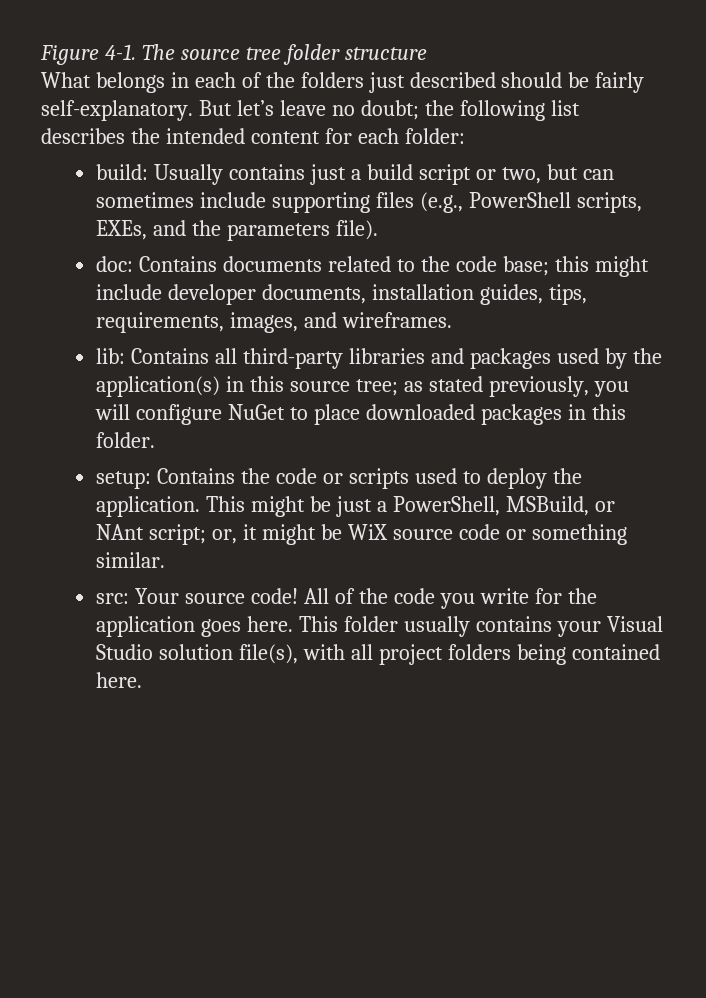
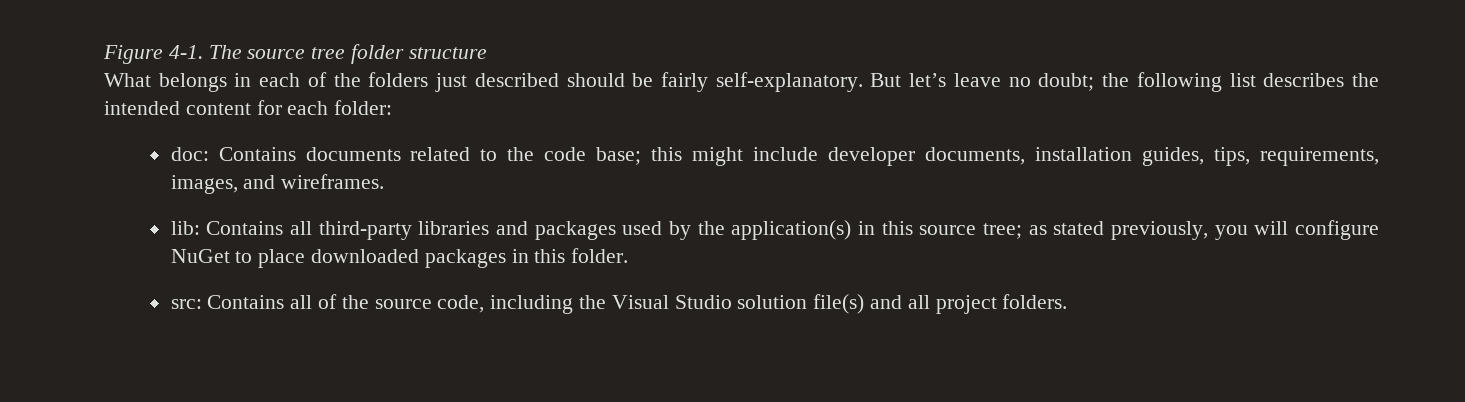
- build: Usually contains just a build script or two, but can sometimes include supporting files (e.g., PowerShell scripts, EXEs, and the parameters file).
- setup: Contains the code or scripts used to deploy the application. This might be just a PowerShell, MSBuild, or NAnt script; or, it might be WiX source code or something similar.
- src: Your source code! All of the code you write for the application goes here. This folder usually contains your Visual Studio solution file(s), with all project folders being contained here.
+ src: Contains all of the source code, including the Visual Studio solution file(s) and all project folders.

